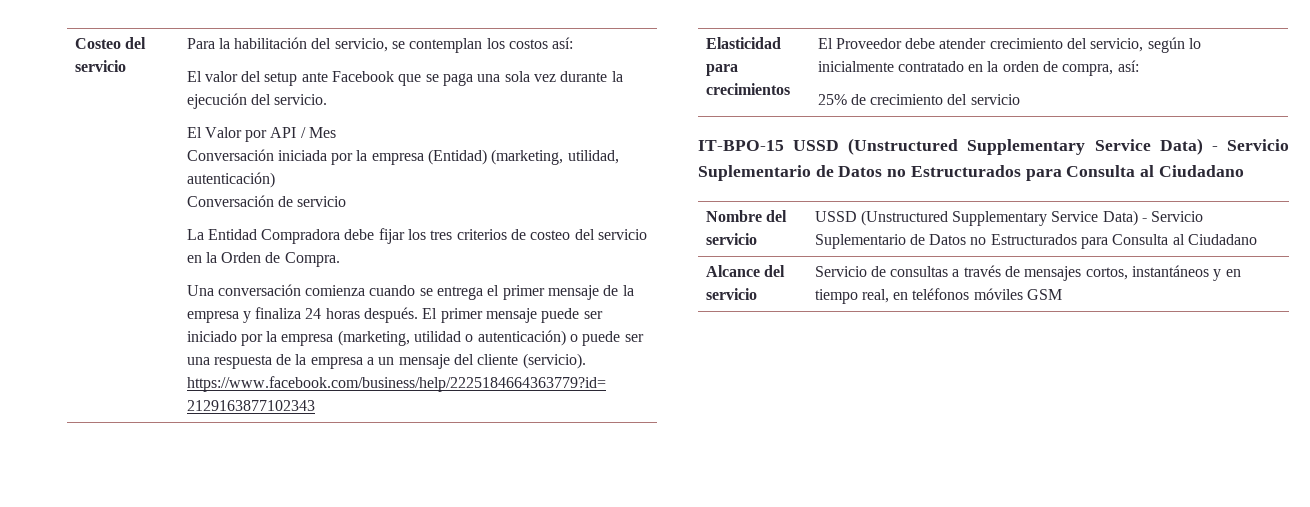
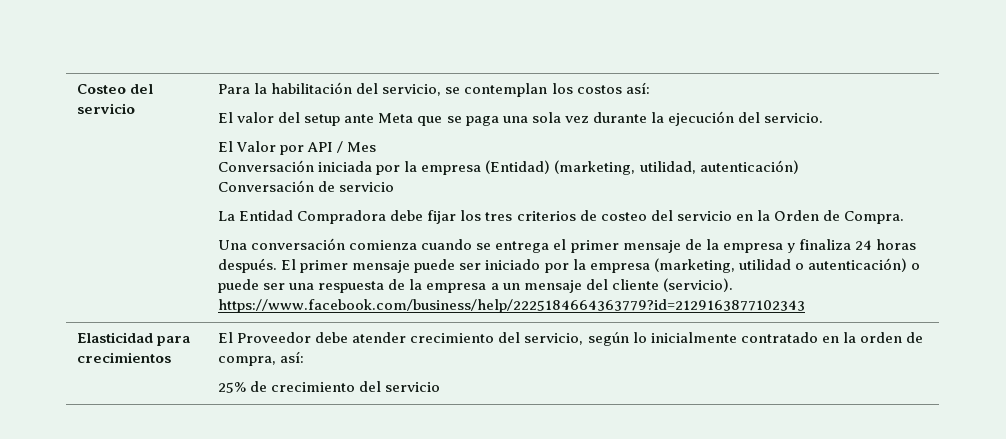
- El valor del setup ante Facebook que se paga una sola vez durante la ejecución del servicio.
+ El valor del setup ante Meta que se paga una sola vez durante la ejecución del servicio.
- IT-BPO-15 USSD (Unstructured Supplementary Service Data) - Servicio Suplementario de Datos no Estructurados para Consulta al Ciudadano
- Nombre del servicio | USSD (Unstructured Supplementary Service Data) - Servicio Suplementario de Datos no Estructurados para Consulta al Ciudadano
- Alcance del servicio | Servicio de consultas a través de mensajes cortos, instantáneos y en tiempo real, en teléfonos móviles GSM

